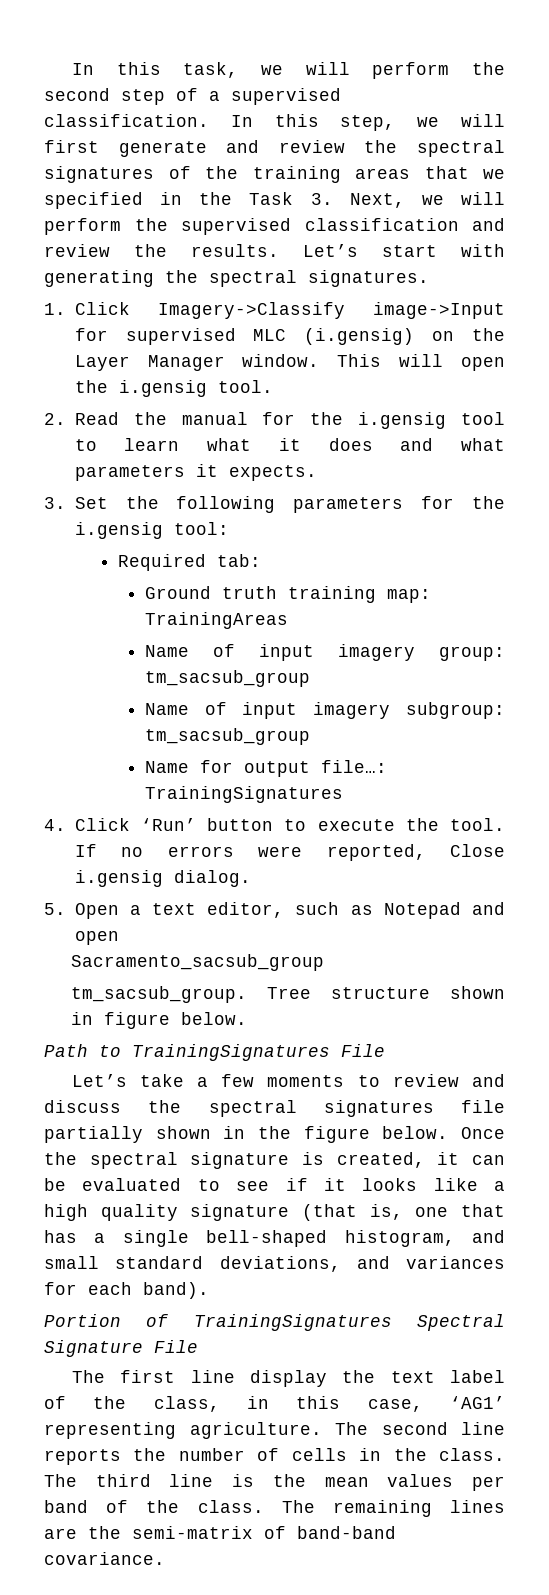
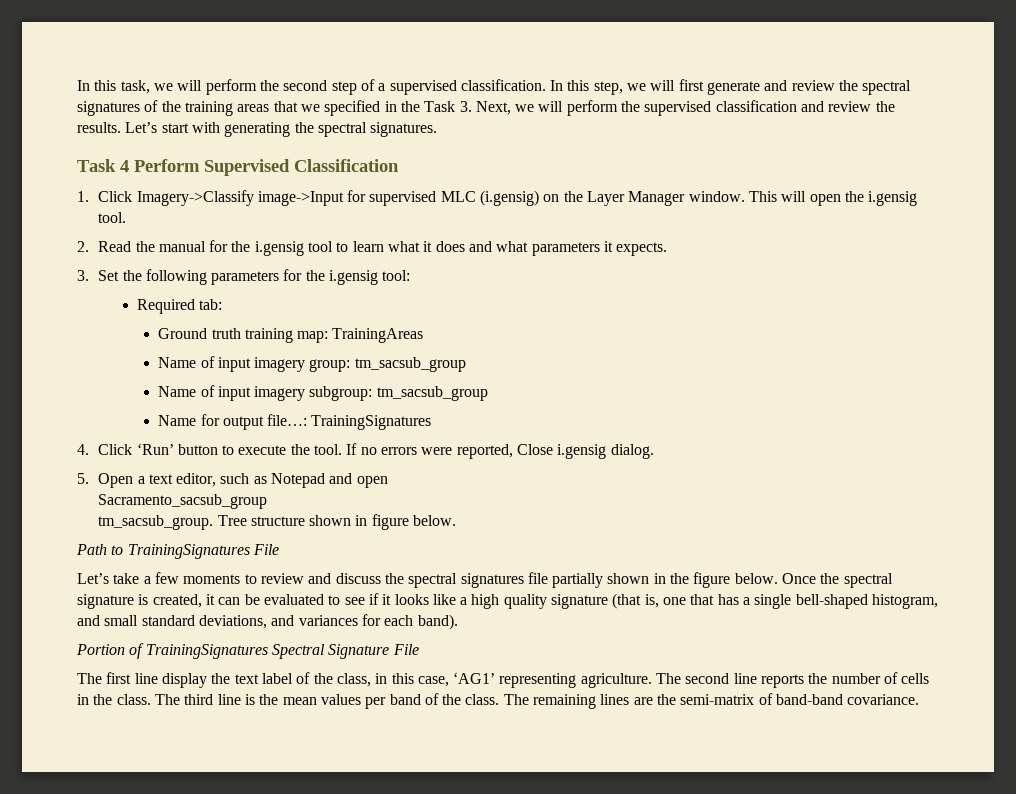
+ Task 4 Perform Supervised Classification

